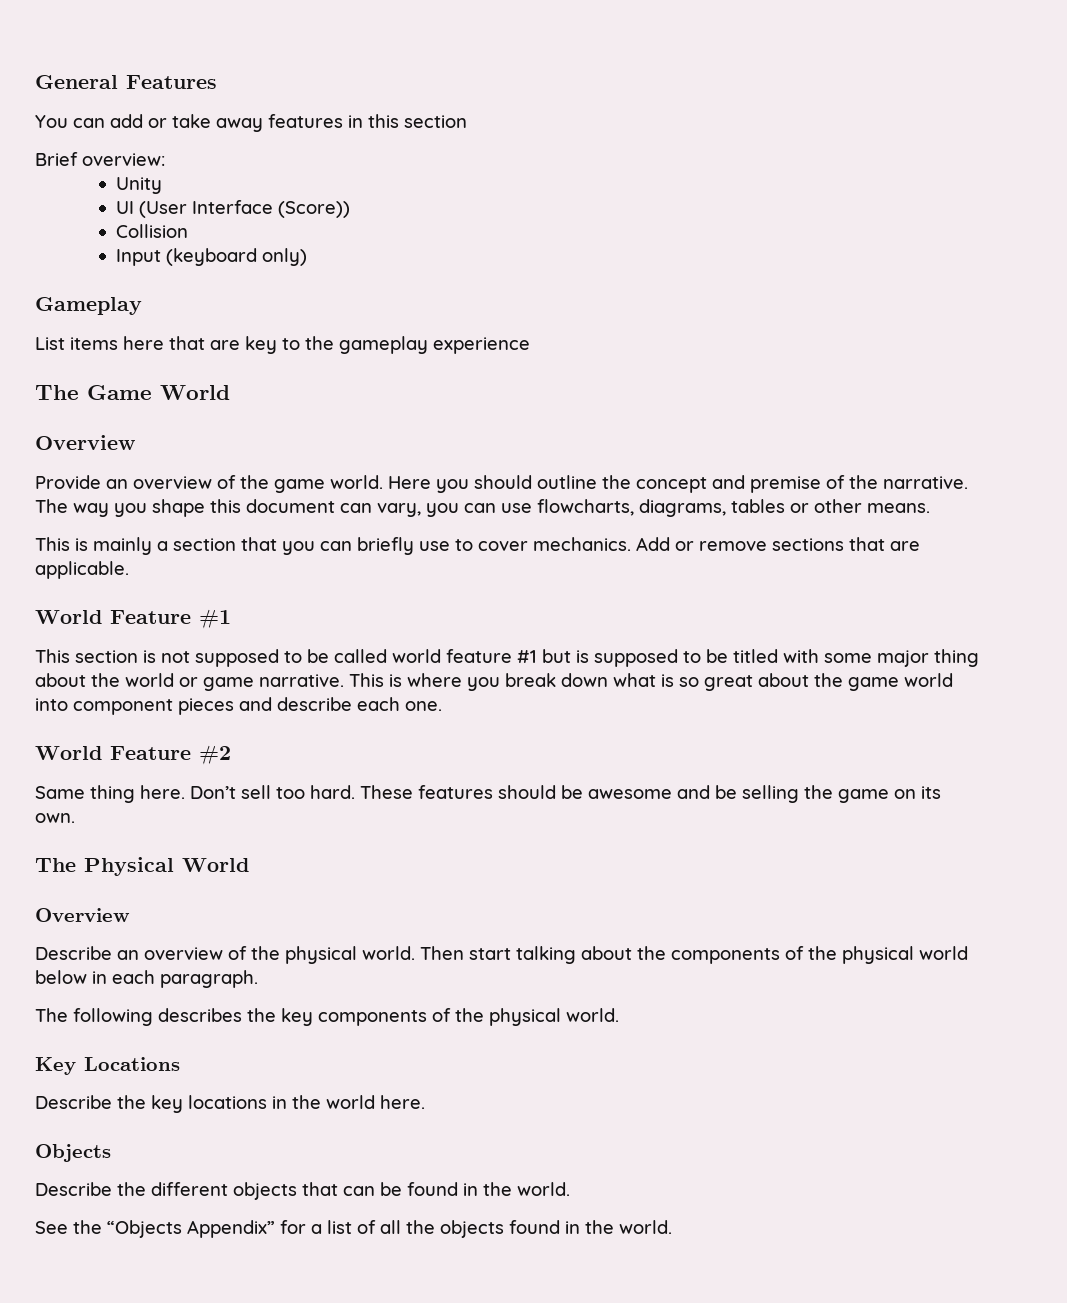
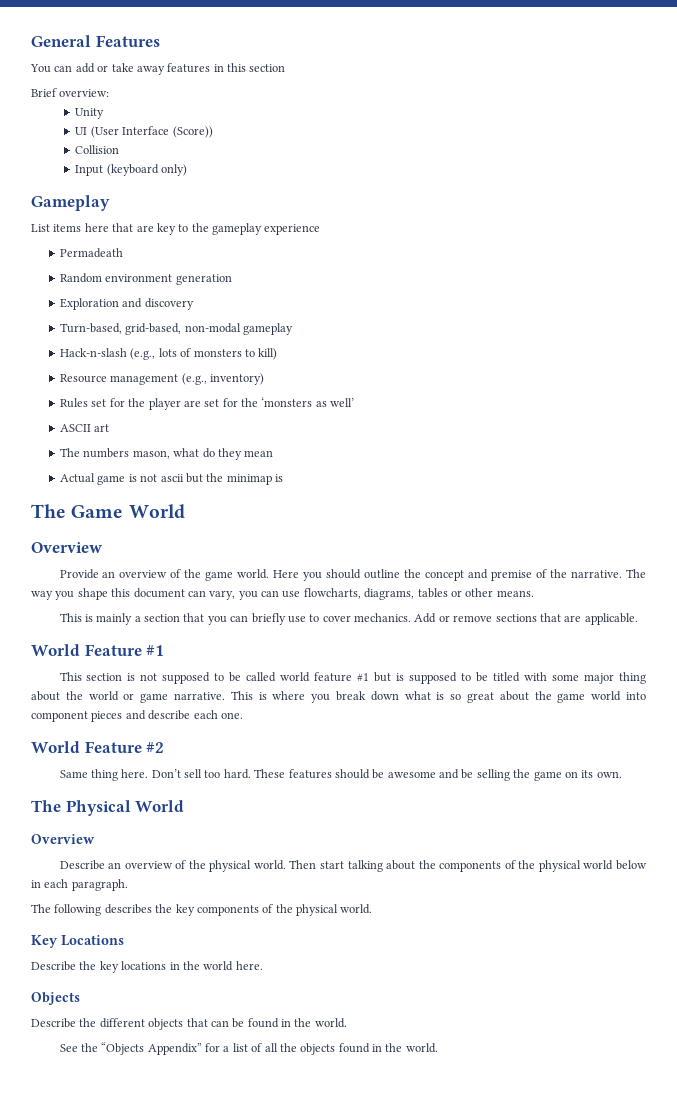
+ Permadeath
+ Random environment generation
+ Exploration and discovery
+ Turn-based, grid-based, non-modal gameplay
+ Hack-n-slash (e.g., lots of monsters to kill)
+ Resource management (e.g., inventory)
+ Rules set for the player are set for the ‘monsters as well’
+ ASCII art
+ The numbers mason, what do they mean
+ Actual game is not ascii but the minimap is

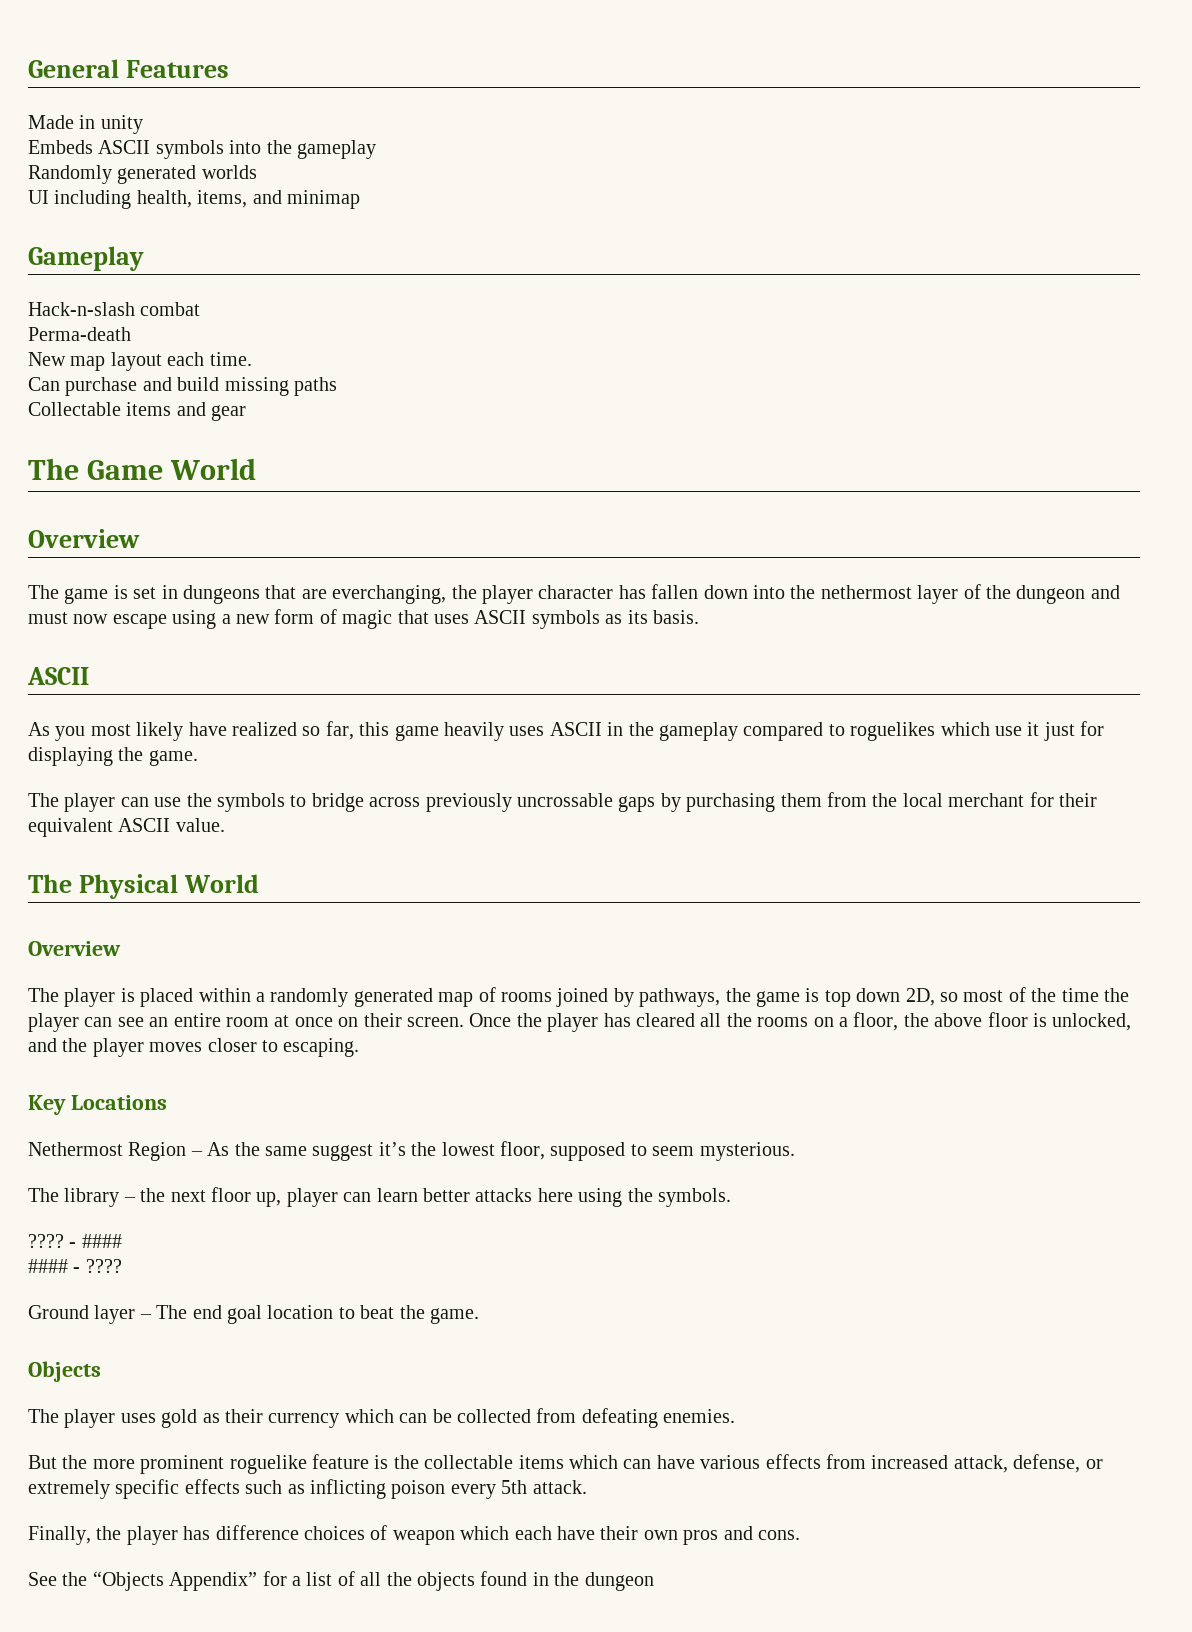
- You can add or take away features in this section
- Brief overview:
- Unity
- UI (User Interface (Score))
- Collision
- Input (keyboard only)
+ Made in unity
+ Embeds ASCII symbols into the gameplay
+ Randomly generated worlds
+ UI including health, items, and minimap
  Gameplay
- List items here that are key to the gameplay experience
- Permadeath
- Random environment generation
- Exploration and discovery
- Turn-based, grid-based, non-modal gameplay
- Hack-n-slash (e.g., lots of monsters to kill)
- Resource management (e.g., inventory)
- Rules set for the player are set for the ‘monsters as well’
- ASCII art
- The numbers mason, what do they mean
- Actual game is not ascii but the minimap is
+ Hack-n-slash combat
+ Perma-death
+ New map layout each time.
+ Can purchase and build missing paths
+ Collectable items and gear
  The Game World
  Overview
- Provide an overview of the game world. Here you should outline the concept and premise of the narrative. The way you shape this document can vary, you can use flowcharts, diagrams, tables or other means.
- This is mainly a section that you can briefly use to cover mechanics. Add or remove sections that are applicable.
- World Feature #1
- This section is not supposed to be called world feature #1 but is supposed to be titled with some major thing about the world or game narrative. This is where you break down what is so great about the game world into component pieces and describe each one.
- World Feature #2
- Same thing here. Don’t sell too hard. These features should be awesome and be selling the game on its own.
+ The game is set in dungeons that are everchanging, the player character has fallen down into the nethermost layer of the dungeon and must now escape using a new form of magic that uses ASCII symbols as its basis.
+ ASCII
+ As you most likely have realized so far, this game heavily uses ASCII in the gameplay compared to roguelikes which use it just for displaying the game.
+ The player can use the symbols to bridge across previously uncrossable gaps by purchasing them from the local merchant for their equivalent ASCII value.
  The Physical World
  Overview
- Describe an overview of the physical world. Then start talking about the components of the physical world below in each paragraph.
- The following describes the key components of the physical world.
+ The player is placed within a randomly generated map of rooms joined by pathways, the game is top down 2D, so most of the time the player can see an entire room at once on their screen. Once the player has cleared all the rooms on a floor, the above floor is unlocked, and the player moves closer to escaping.
  Key Locations
- Describe the key locations in the world here.
+ Nethermost Region – As the same suggest it’s the lowest floor, supposed to seem mysterious.
+ The library – the next floor up, player can learn better attacks here using the symbols.
+ ???? - ####
+ #### - ????
+ Ground layer – The end goal location to beat the game.
  Objects
- Describe the different objects that can be found in the world.
+ The player uses gold as their currency which can be collected from defeating enemies.
+ But the more prominent roguelike feature is the collectable items which can have various effects from increased attack, defense, or extremely specific effects such as inflicting poison every 5th attack.
+ Finally, the player has difference choices of weapon which each have their own pros and cons.
- See the “Objects Appendix” for a list of all the objects found in the world.
+ See the “Objects Appendix” for a list of all the objects found in the dungeon

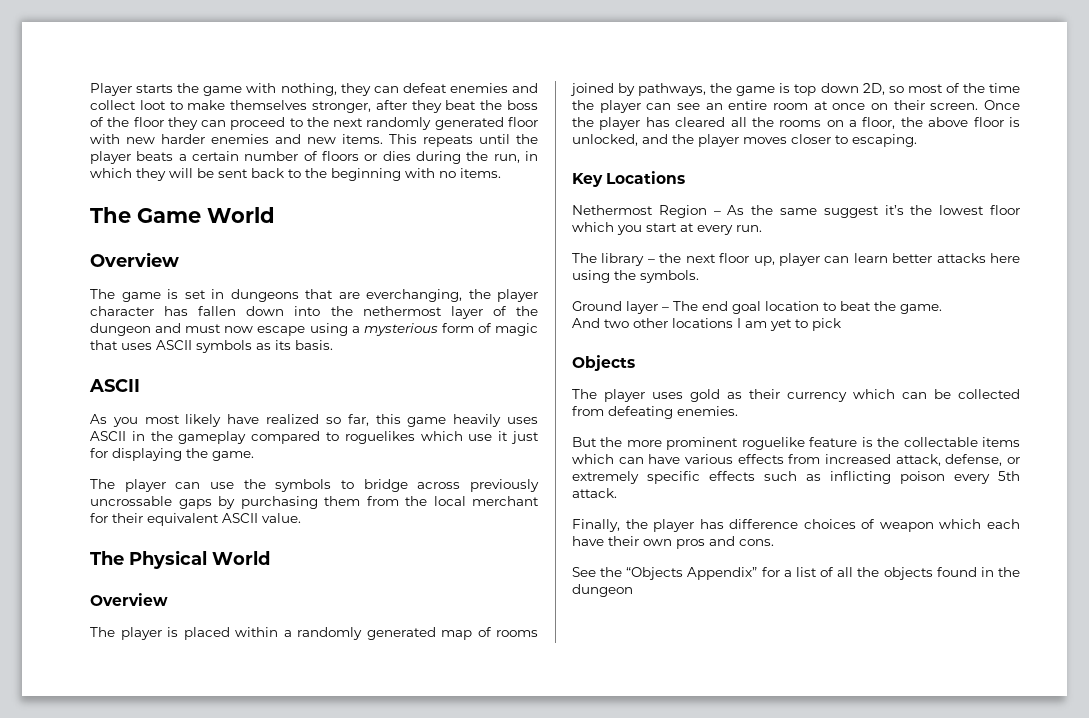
- General Features
- Made in unity
- Embeds ASCII symbols into the gameplay
- Randomly generated worlds
- UI including health, items, and minimap
- Gameplay
- Hack-n-slash combat
- Perma-death
- New map layout each time.
- Can purchase and build missing paths
- Collectable items and gear
+ Player starts the game with nothing, they can defeat enemies and collect loot to make themselves stronger, after they beat the boss of the floor they can proceed to the next randomly generated floor with new harder enemies and new items. This repeats until the player beats a certain number of floors or dies during the run, in which they will be sent back to the beginning with no items.
- The game is set in dungeons that are everchanging, the player character has fallen down into the nethermost layer of the dungeon and must now escape using a new form of magic that uses ASCII symbols as its basis.
+ The game is set in dungeons that are everchanging, the player character has fallen down into the nethermost layer of the dungeon and must now escape using a mysterious form of magic that uses ASCII symbols as its basis.
- Nethermost Region – As the same suggest it’s the lowest floor, supposed to seem mysterious.
+ Nethermost Region – As the same suggest it’s the lowest floor which you start at every run.
- ???? - ####
- #### - ????
+ And two other locations I am yet to pick

